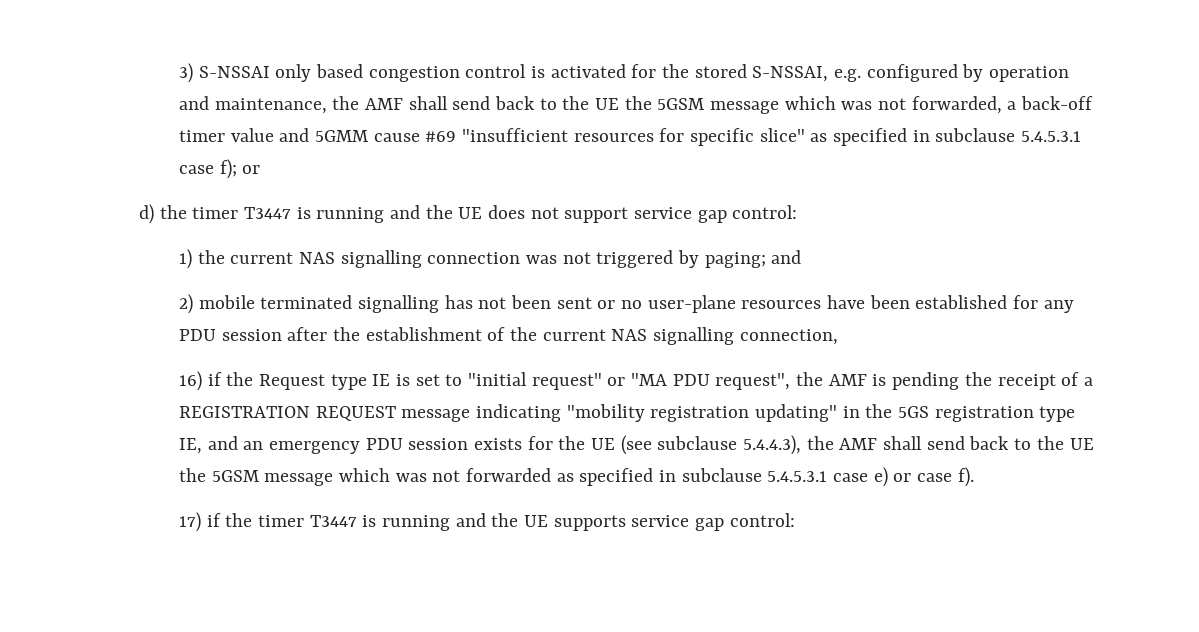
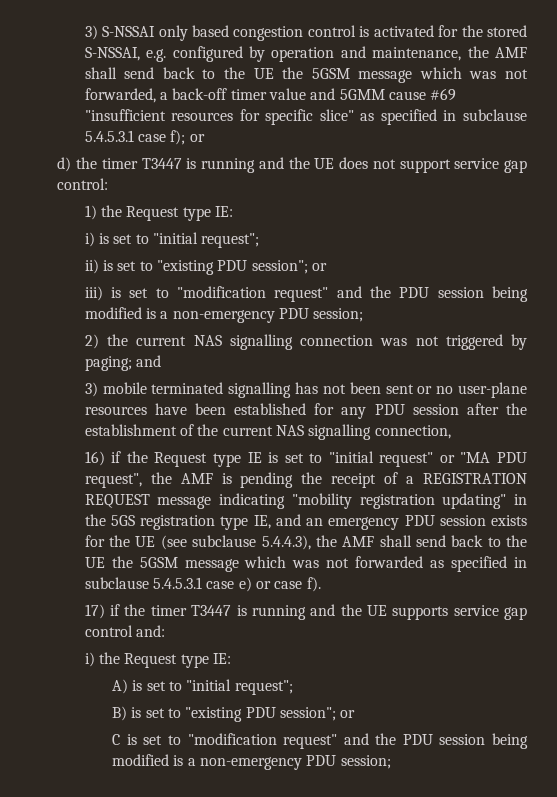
- 1) the current NAS signalling connection was not triggered by paging; and
+ 1) the Request type IE:
+ i) is set to "initial request";
+ ii) is set to "existing PDU session"; or
+ iii) is set to "modification request" and the PDU session being modified is a non-emergency PDU session;
+ 2) the current NAS signalling connection was not triggered by paging; and
- 2) mobile terminated signalling has not been sent or no user-plane resources have been established for any PDU session after the establishment of the current NAS signalling connection,
+ 3) mobile terminated signalling has not been sent or no user-plane resources have been established for any PDU session after the establishment of the current NAS signalling connection,
- 17) if the timer T3447 is running and the UE supports service gap control:
+ 17) if the timer T3447 is running and the UE supports service gap control and:
+ i) the Request type IE:
+ A) is set to "initial request";
+ B) is set to "existing PDU session"; or
+ C is set to "modification request" and the PDU session being modified is a non-emergency PDU session;

